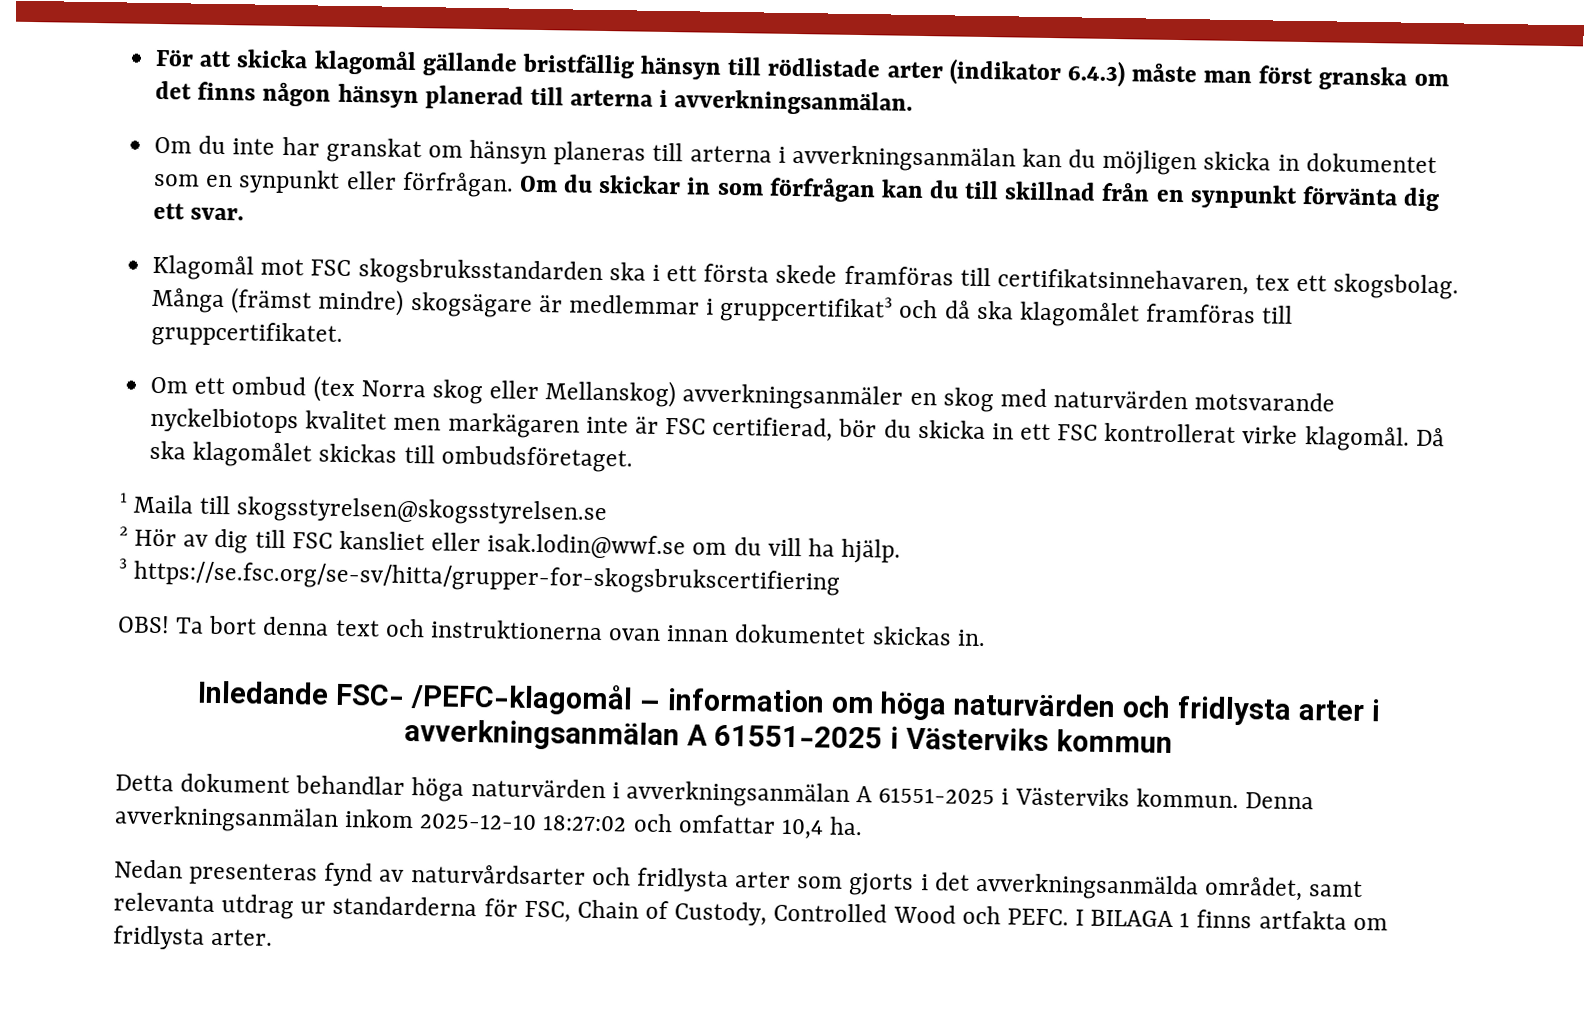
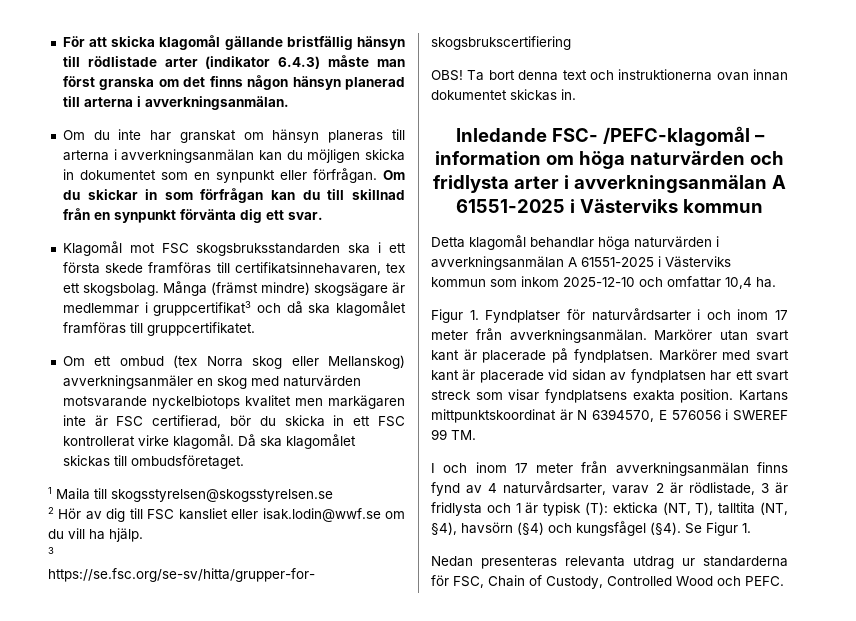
- Detta dokument behandlar höga naturvärden i avverkningsanmälan A 61551-2025 i Västerviks kommun. Denna avverkningsanmälan inkom 2025-12-10 18:27:02 och omfattar 10,4 ha.
+ Detta klagomål behandlar höga naturvärden i avverkningsanmälan A 61551-2025 i Västerviks kommun som inkom 2025-12-10 och omfattar 10,4 ha.
- Nedan presenteras fynd av naturvårdsarter och fridlysta arter som gjorts i det avverkningsanmälda området, samt relevanta utdrag ur standarderna för FSC, Chain of Custody, Controlled Wood och PEFC. I BILAGA 1 finns artfakta om fridlysta arter.
+ Figur 1. Fyndplatser för naturvårdsarter i och inom 17 meter från avverkningsanmälan. Markörer utan svart kant är placerade på fyndplatsen. Markörer med svart kant är placerade vid sidan av fyndplatsen har ett svart streck som visar fyndplatsens exakta position. Kartans mittpunktskoordinat är N 6394570, E 576056 i SWEREF 99 TM.
+ I och inom 17 meter från avverkningsanmälan finns fynd av 4 naturvårdsarter, varav 2 är rödlistade, 3 är fridlysta och 1 är typisk (T): ekticka (NT, T), talltita (NT, §4), havsörn (§4) och kungsfågel (§4). Se Figur 1.
+ Nedan presenteras relevanta utdrag ur standarderna för FSC, Chain of Custody, Controlled Wood och PEFC.

